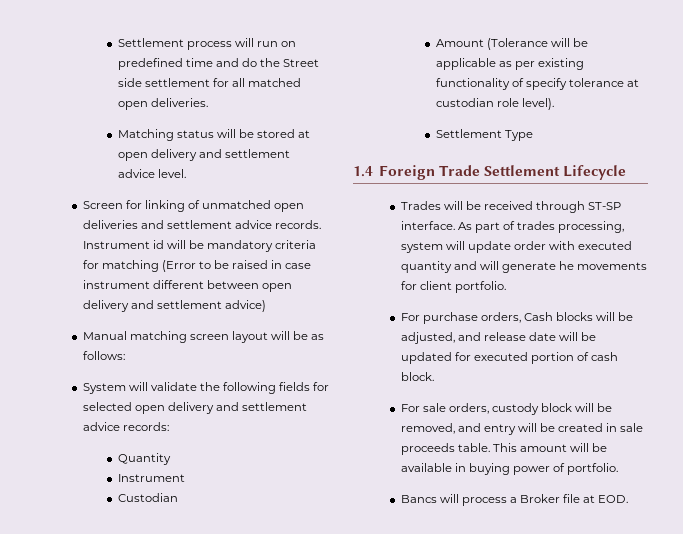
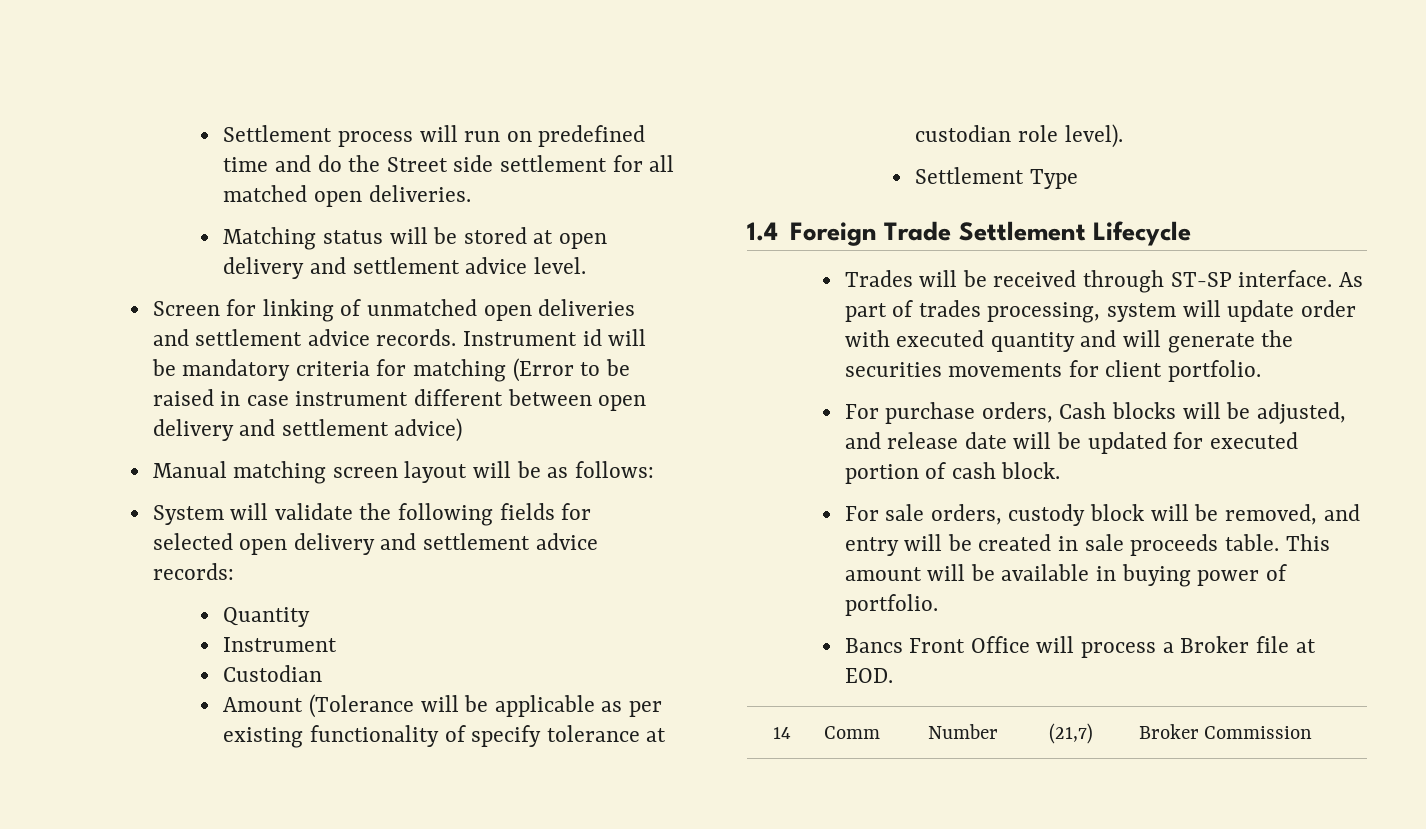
- As part of trades processing, system will update order with executed quantity and will generate he movements for client portfolio.
+ As part of trades processing, system will update order with executed quantity and will generate the securities movements for client portfolio.
- Bancs will process a Broker file at EOD.
+ Bancs Front Office will process a Broker file at EOD.
+ 14 | Comm | Number | (21,7) | Broker Commission

